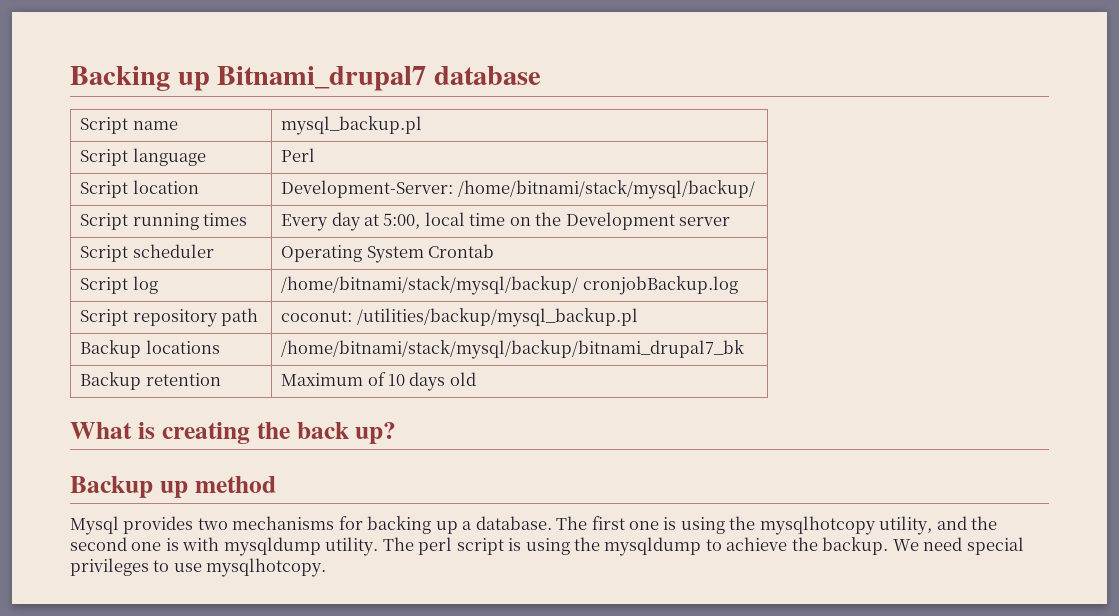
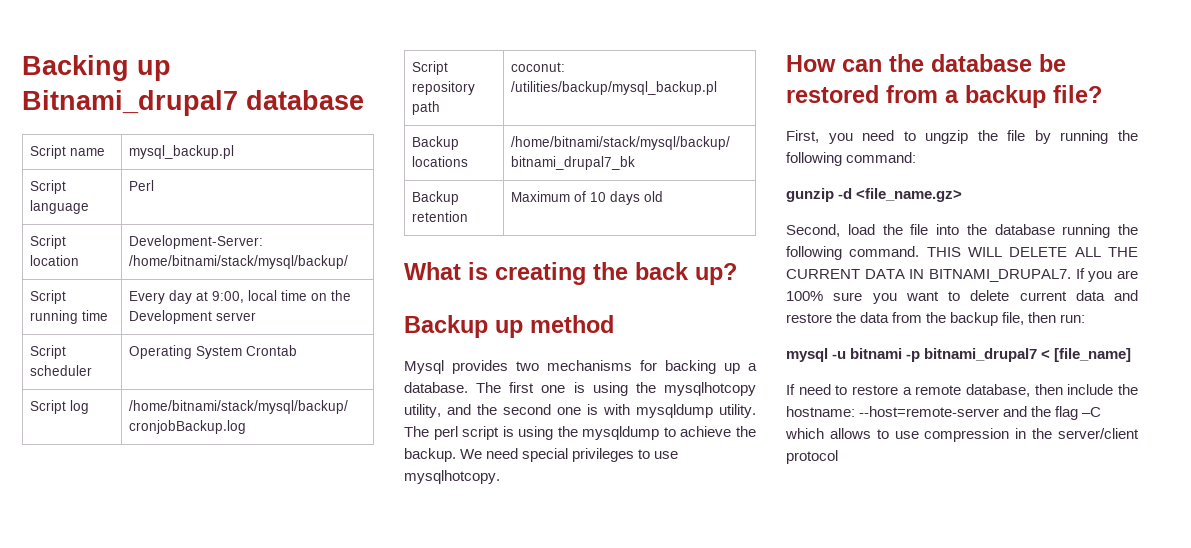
- Script running times | Every day at 5:00, local time on the Development server
+ Script running time | Every day at 9:00, local time on the Development server
+ How can the database be restored from a backup file?
+ First, you need to ungzip the file by running the following command:
+ gunzip -d <file_name.gz>
+ Second, load the file into the database running the following command. THIS WILL DELETE ALL THE CURRENT DATA IN BITNAMI_DRUPAL7. If you are 100% sure you want to delete current data and restore the data from the backup file, then run:
+ mysql -u bitnami -p bitnami_drupal7 < [file_name]
+ If need to restore a remote database, then include the hostname: --host=remote-server and the flag –C which allows to use compression in the server/client protocol

